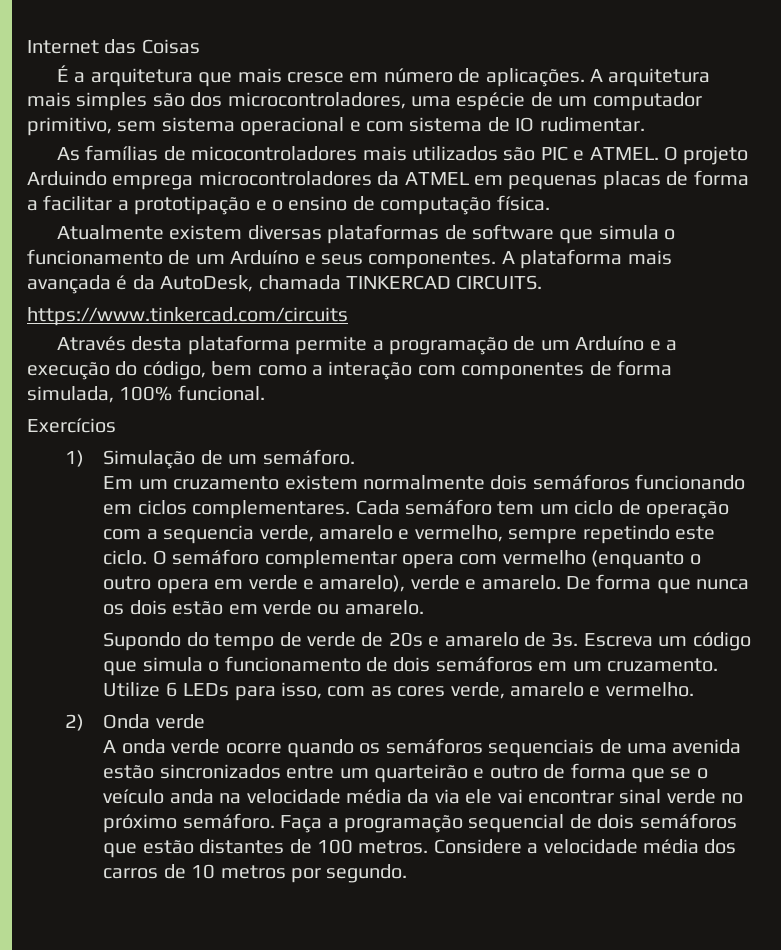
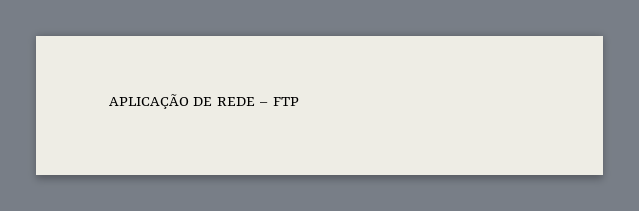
- Internet das Coisas
- É a arquitetura que mais cresce em número de aplicações. A arquitetura mais simples são dos microcontroladores, uma espécie de um computador primitivo, sem sistema operacional e com sistema de IO rudimentar.
- As famílias de micocontroladores mais utilizados são PIC e ATMEL. O projeto Arduindo emprega microcontroladores da ATMEL em pequenas placas de forma a facilitar a prototipação e o ensino de computação física.
- Atualmente existem diversas plataformas de software que simula o funcionamento de um Arduíno e seus componentes. A plataforma mais avançada é da AutoDesk, chamada TINKERCAD CIRCUITS.
- https://www.tinkercad.com/circuits
- Através desta plataforma permite a programação de um Arduíno e a execução do código, bem como a interação com componentes de forma simulada, 100% funcional.
- Exercícios
- 1) Simulação de um semáforo.
- Em um cruzamento existem normalmente dois semáforos funcionando em ciclos complementares. Cada semáforo tem um ciclo de operação com a sequencia verde, amarelo e vermelho, sempre repetindo este ciclo. O semáforo complementar opera com vermelho (enquanto o outro opera em verde e amarelo), verde e amarelo. De forma que nunca os dois estão em verde ou amarelo.
- Supondo do tempo de verde de 20s e amarelo de 3s. Escreva um código que simula o funcionamento de dois semáforos em um cruzamento. Utilize 6 LEDs para isso, com as cores verde, amarelo e vermelho.
- 2) Onda verde
- A onda verde ocorre quando os semáforos sequenciais de uma avenida estão sincronizados entre um quarteirão e outro de forma que se o veículo anda na velocidade média da via ele vai encontrar sinal verde no próximo semáforo. Faça a programação sequencial de dois semáforos que estão distantes de 100 metros. Considere a velocidade média dos carros de 10 metros por segundo.
+ APLICAÇÃO DE REDE – FTP

